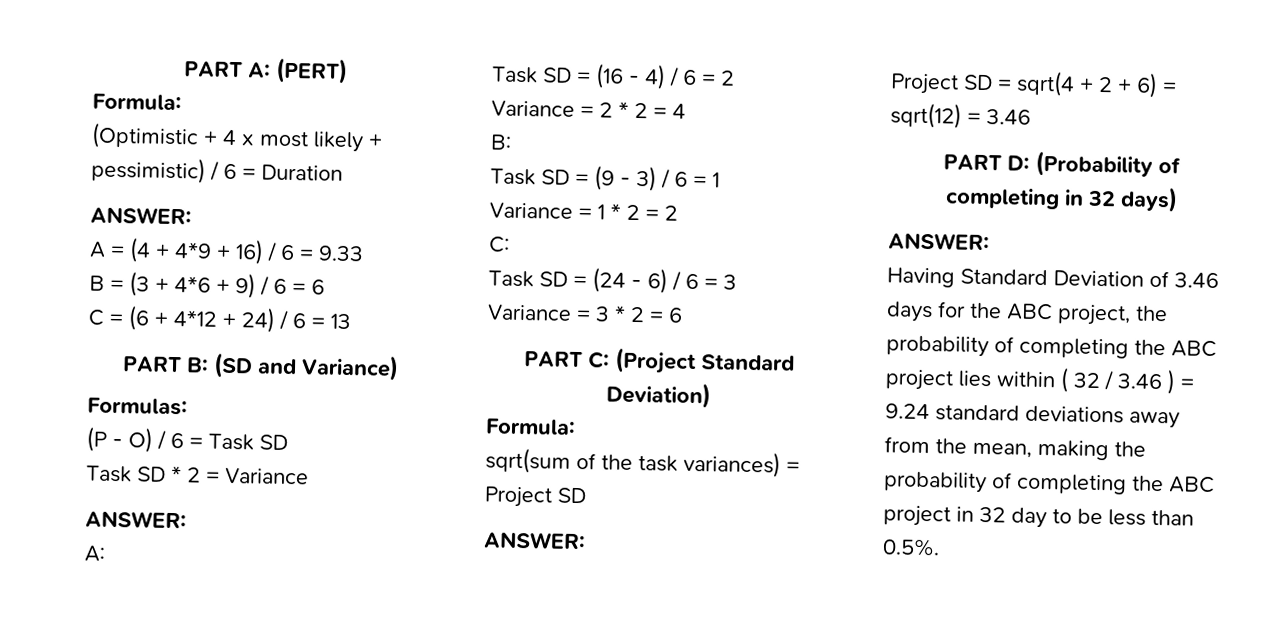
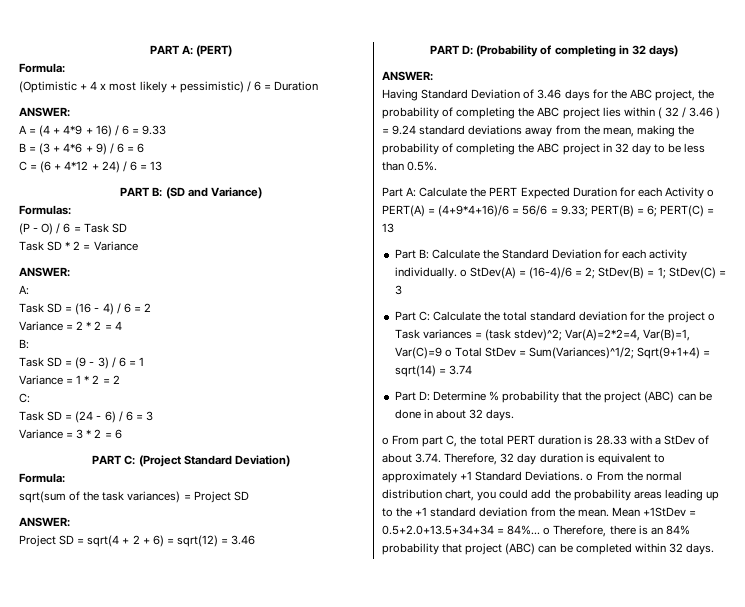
+ Part A: Calculate the PERT Expected Duration for each Activity o PERT(A) = (4+9*4+16)/6 = 56/6 = 9.33; PERT(B) = 6; PERT(C) = 13
+ Part B: Calculate the Standard Deviation for each activity individually. o StDev(A) = (16-4)/6 = 2; StDev(B) = 1; StDev(C) = 3
+ Part C: Calculate the total standard deviation for the project o Task variances = (task stdev)^2; Var(A)=2*2=4, Var(B)=1, Var(C)=9 o Total StDev = Sum(Variances)^1/2; Sqrt(9+1+4) = sqrt(14) = 3.74
+ Part D: Determine % probability that the project (ABC) can be done in about 32 days.
+ o From part C, the total PERT duration is 28.33 with a StDev of about 3.74. Therefore, 32 day duration is equivalent to approximately +1 Standard Deviations. o From the normal distribution chart, you could add the probability areas leading up to the +1 standard deviation from the mean. Mean +1StDev = 0.5+2.0+13.5+34+34 = 84%... o Therefore, there is an 84% probability that project (ABC) can be completed within 32 days.

